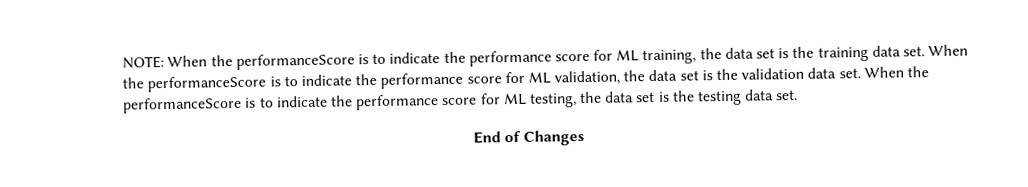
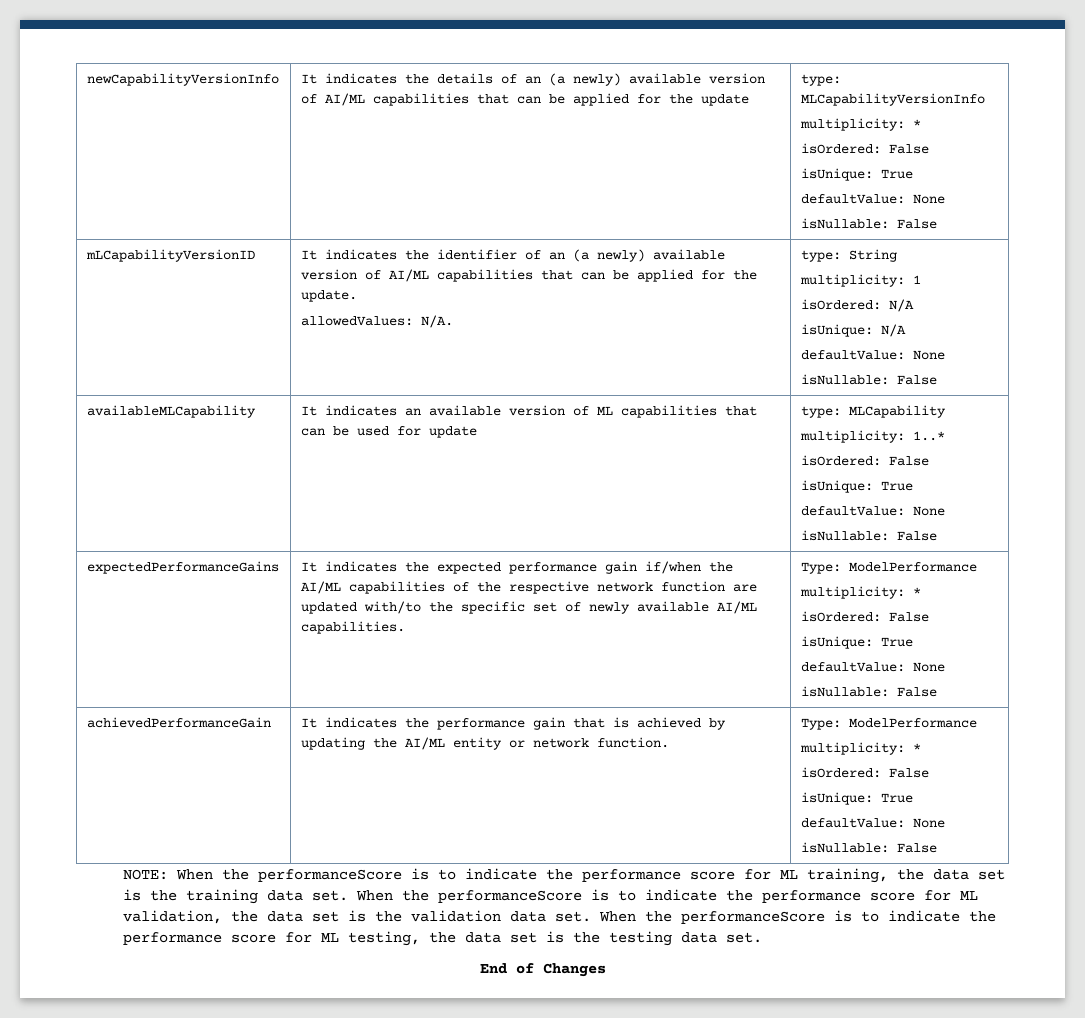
+ newCapabilityVersionInfo | It indicates the details of an (a newly) available version of AI/ML capabilities that can be applied for the update | type: MLCapabilityVersionInfo
+ multiplicity: *
+ isOrdered: False
+ isUnique: True
+ defaultValue: None
+ isNullable: False
+ mLCapabilityVersionID | It indicates the identifier of an (a newly) available version of AI/ML capabilities that can be applied for the update.
+ allowedValues: N/A. | type: String
+ multiplicity: 1
+ isOrdered: N/A
+ isUnique: N/A
+ defaultValue: None
+ isNullable: False
+ availableMLCapability | It indicates an available version of ML capabilities that can be used for update | type: MLCapability
+ multiplicity: 1..*
+ isOrdered: False
+ isUnique: True
+ defaultValue: None
+ isNullable: False
+ expectedPerformanceGains | It indicates the expected performance gain if/when the AI/ML capabilities of the respective network function are updated with/to the specific set of newly available AI/ML capabilities. | Type: ModelPerformance
+ multiplicity: *
+ isOrdered: False
+ isUnique: True
+ defaultValue: None
+ isNullable: False
+ achievedPerformanceGain | It indicates the performance gain that is achieved by updating the AI/ML entity or network function. | Type: ModelPerformance
+ multiplicity: *
+ isOrdered: False
+ isUnique: True
+ defaultValue: None
+ isNullable: False

